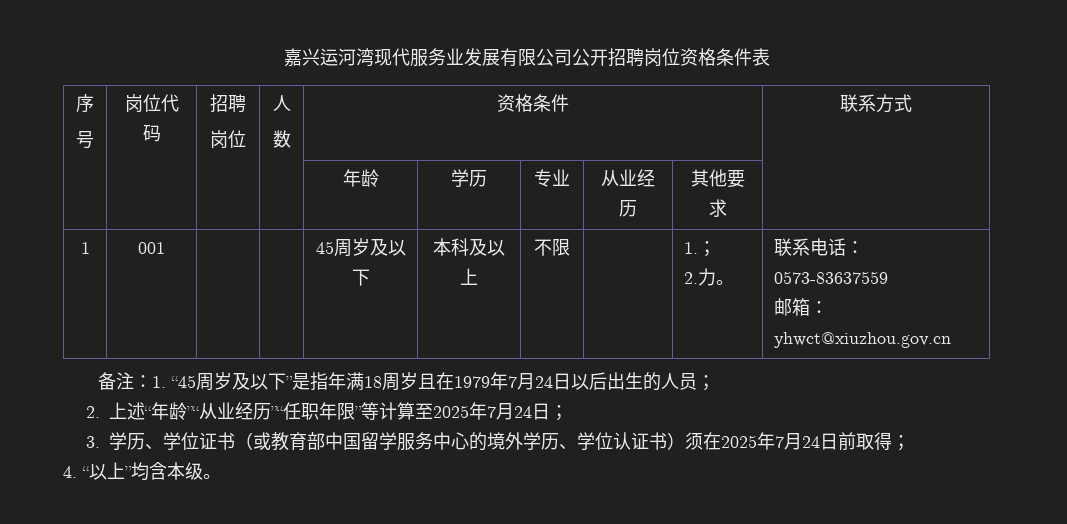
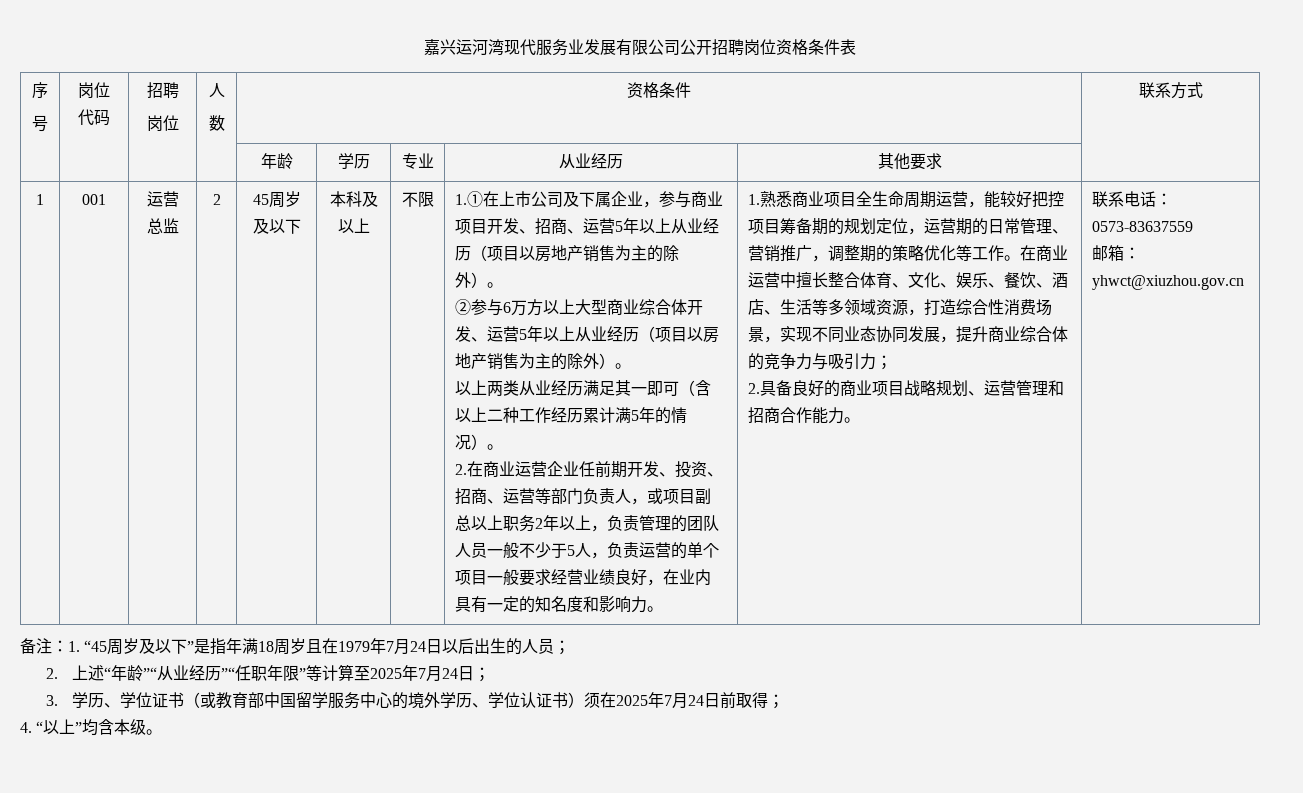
+ 运营总监 | 2
- 1.；
- 2.力。
+ 1.①在上市公司及下属企业，参与商业项目开发、招商、运营5年以上从业经历（项目以房地产销售为主的除外）。
+ ②参与6万方以上大型商业综合体开发、运营5年以上从业经历（项目以房地产销售为主的除外）。
+ 以上两类从业经历满足其一即可（含以上二种工作经历累计满5年的情况）。
+ 2.在商业运营企业任前期开发、投资、招商、运营等部门负责人，或项目副总以上职务2年以上，负责管理的团队人员一般不少于5人，负责运营的单个项目一般要求经营业绩良好，在业内具有一定的知名度和影响力。 | 1.熟悉商业项目全生命周期运营，能较好把控项目筹备期的规划定位，运营期的日常管理、营销推广，调整期的策略优化等工作。在商业运营中擅长整合体育、文化、娱乐、餐饮、酒店、生活等多领域资源，打造综合性消费场景，实现不同业态协同发展，提升商业综合体的竞争力与吸引力；
+ 2.具备良好的商业项目战略规划、运营管理和招商合作能力。

